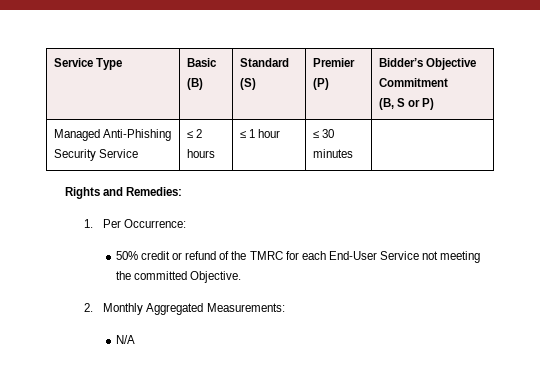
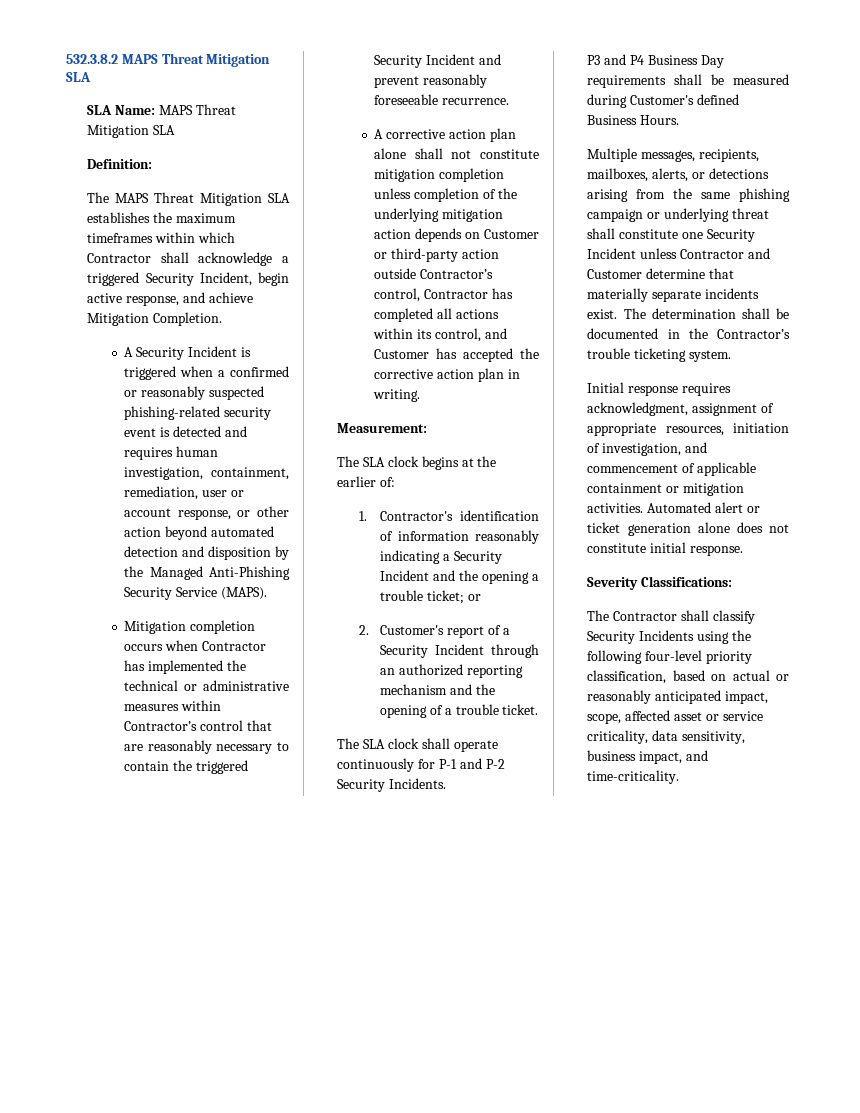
- Service Type | Basic (B) | Standard (S) | Premier (P) | Bidder’s Objective Commitment
- (B, S or P)
- Managed Anti-Phishing Security Service | ≤ 2 hours | ≤ 1 hour | ≤ 30 minutes |
- Rights and Remedies:
- 1. Per Occurrence:
- 50% credit or refund of the TMRC for each End-User Service not meeting the committed Objective.
- 2. Monthly Aggregated Measurements:
- N/A
+ 532.3.8.2 MAPS Threat Mitigation SLA
+ SLA Name: MAPS Threat Mitigation SLA
+ Definition:
+ The MAPS Threat Mitigation SLA establishes the maximum timeframes within which Contractor shall acknowledge a triggered Security Incident, begin active response, and achieve Mitigation Completion.
+ A Security Incident is triggered when a confirmed or reasonably suspected phishing-related security event is detected and requires human investigation, containment, remediation, user or account response, or other action beyond automated detection and disposition by the Managed Anti-Phishing Security Service (MAPS).
+ Mitigation completion occurs when Contractor has implemented the technical or administrative measures within Contractor’s control that are reasonably necessary to contain the triggered Security Incident and prevent reasonably foreseeable recurrence.
+ A corrective action plan alone shall not constitute mitigation completion unless completion of the underlying mitigation action depends on Customer or third-party action outside Contractor’s control, Contractor has completed all actions within its control, and Customer has accepted the corrective action plan in writing.
+ Measurement:
+ The SLA clock begins at the earlier of:
+ 1. Contractor's identification of information reasonably indicating a Security Incident and the opening a trouble ticket; or
+ 2. Customer's report of a Security Incident through an authorized reporting mechanism and the opening of a trouble ticket.
+ The SLA clock shall operate continuously for P-1 and P-2 Security Incidents.
+ P3 and P4 Business Day requirements shall be measured during Customer's defined Business Hours.
+ Multiple messages, recipients, mailboxes, alerts, or detections arising from the same phishing campaign or underlying threat shall constitute one Security Incident unless Contractor and Customer determine that materially separate incidents exist. The determination shall be documented in the Contractor’s trouble ticketing system.
+ Initial response requires acknowledgment, assignment of appropriate resources, initiation of investigation, and commencement of applicable containment or mitigation activities. Automated alert or ticket generation alone does not constitute initial response.
+ Severity Classifications:
+ The Contractor shall classify Security Incidents using the following four-level priority classification, based on actual or reasonably anticipated impact, scope, affected asset or service criticality, data sensitivity, business impact, and time-criticality.

